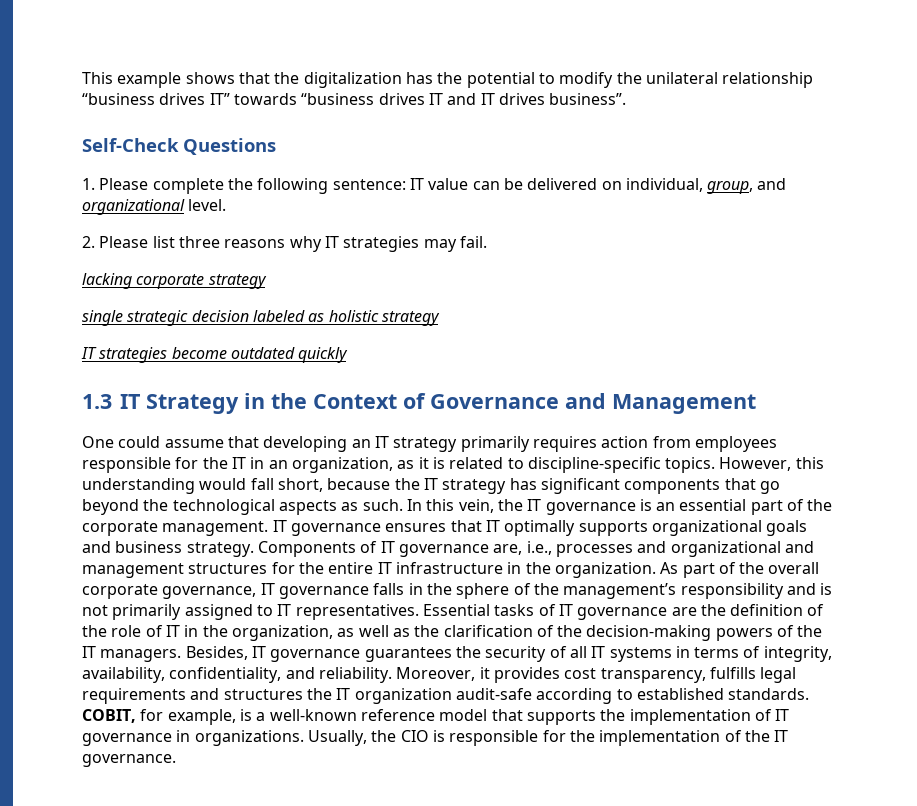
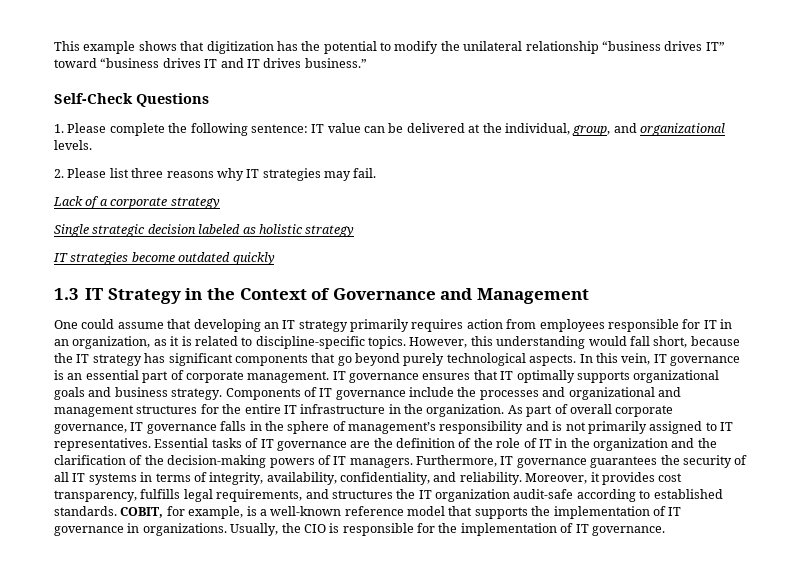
- This example shows that the digitalization has the potential to modify the unilateral relationship “business drives IT” towards “business drives IT and IT drives business”.
+ This example shows that digitization has the potential to modify the unilateral relationship “business drives IT” toward “business drives IT and IT drives business.”
- 1. Please complete the following sentence: IT value can be delivered on individual, group, and organizational level.
+ 1. Please complete the following sentence: IT value can be delivered at the individual, group, and organizational levels.
- lacking corporate strategy
+ Lack of a corporate strategy
- single strategic decision labeled as holistic strategy
+ Single strategic decision labeled as holistic strategy
- One could assume that developing an IT strategy primarily requires action from employees responsible for the IT in an organization, as it is related to discipline-specific topics.
+ One could assume that developing an IT strategy primarily requires action from employees responsible for IT in an organization, as it is related to discipline-specific topics.
- However, this understanding would fall short, because the IT strategy has significant components that go beyond the technological aspects as such.
+ However, this understanding would fall short, because the IT strategy has significant components that go beyond purely technological aspects.
- In this vein, the IT governance is an essential part of the corporate management.
+ In this vein, IT governance is an essential part of corporate management.
- Components of IT governance are, i.e., processes and organizational and management structures for the entire IT infrastructure in the organization.
+ Components of IT governance include the processes and organizational and management structures for the entire IT infrastructure in the organization.
- As part of the overall corporate governance, IT governance falls in the sphere of the management’s responsibility and is not primarily assigned to IT representatives.
+ As part of overall corporate governance, IT governance falls in the sphere of management’s responsibility and is not primarily assigned to IT representatives.
- Essential tasks of IT governance are the definition of the role of IT in the organization, as well as the clarification of the decision-making powers of the IT managers.
+ Essential tasks of IT governance are the definition of the role of IT in the organization and the clarification of the decision-making powers of IT managers.
- Besides, IT governance guarantees the security of all IT systems in terms of integrity, availability, confidentiality, and reliability.
+ Furthermore, IT governance guarantees the security of all IT systems in terms of integrity, availability, confidentiality, and reliability.
- Moreover, it provides cost transparency, fulfills legal requirements and structures the IT organization audit-safe according to established standards.
+ Moreover, it provides cost transparency, fulfills legal requirements, and structures the IT organization audit-safe according to established standards.
- Usually, the CIO is responsible for the implementation of the IT governance.
+ Usually, the CIO is responsible for the implementation of IT governance.

